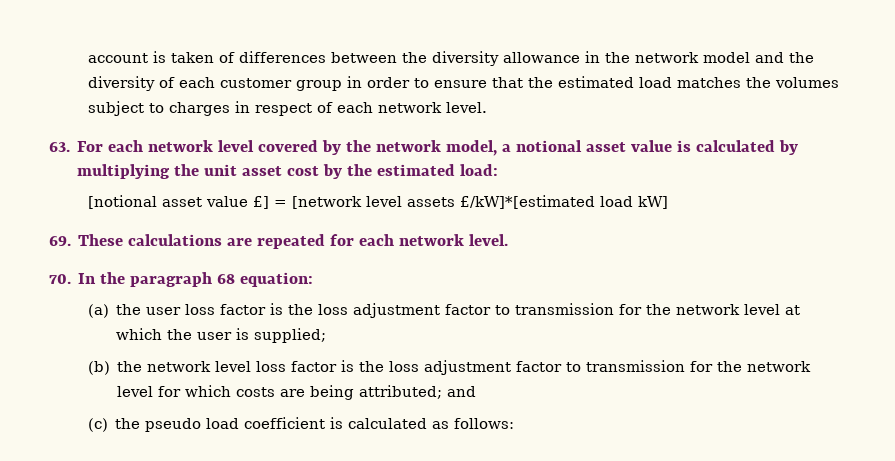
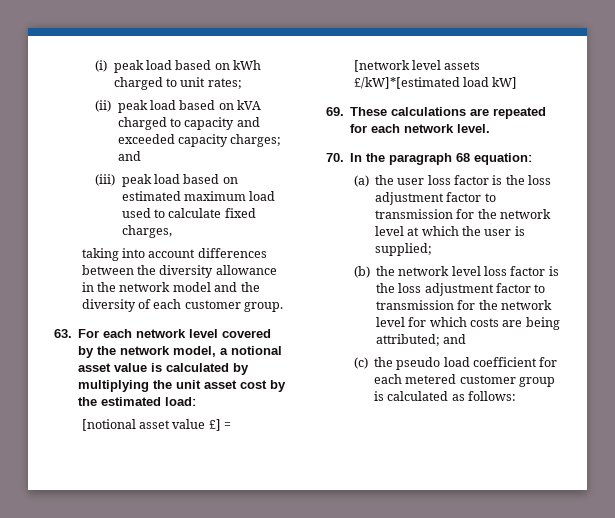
- account is taken of differences between the diversity allowance in the network model and the diversity of each customer group in order to ensure that the estimated load matches the volumes subject to charges in respect of each network level.
+ (i) peak load based on kWh charged to unit rates;
+ (ii) peak load based on kVA charged to capacity and exceeded capacity charges; and
+ (iii) peak load based on estimated maximum load used to calculate fixed charges,
+ taking into account differences between the diversity allowance in the network model and the diversity of each customer group.
- (c) the pseudo load coefficient is calculated as follows:
+ (c) the pseudo load coefficient for each metered customer group is calculated as follows:

